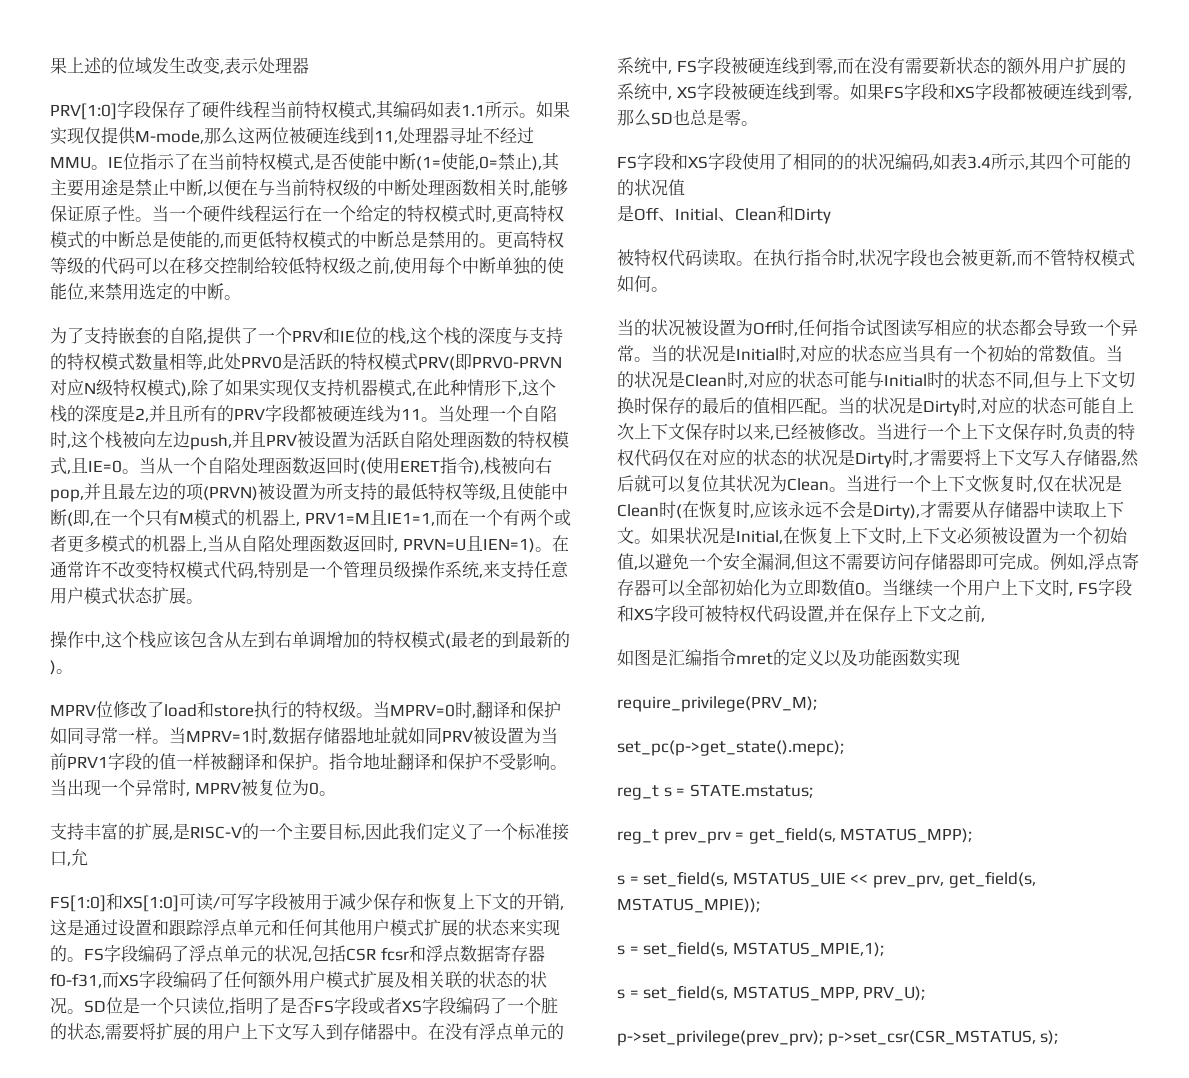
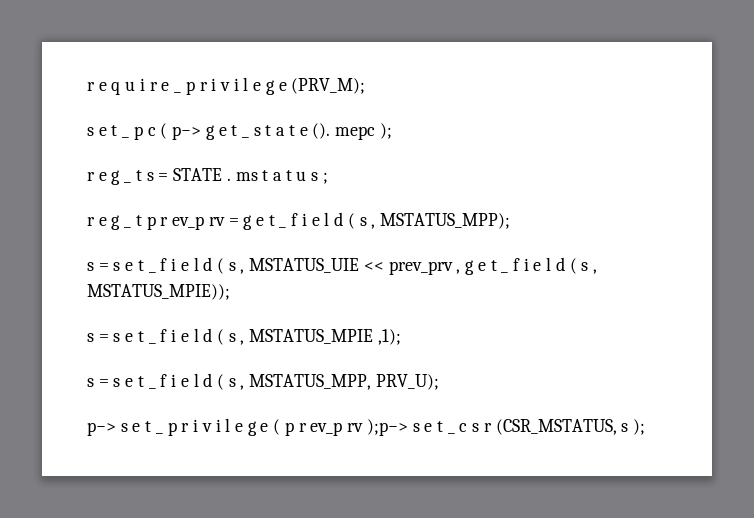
- 果上述的位域发生改变,表示处理器
- PRV[1:0]字段保存了硬件线程当前特权模式,其编码如表1.1所示。如果实现仅提供M-mode,那么这两位被硬连线到11,处理器寻址不经过MMU。IE位指示了在当前特权模式,是否使能中断(1=使能,0=禁止),其主要用途是禁止中断,以便在与当前特权级的中断处理函数相关时,能够保证原子性。当一个硬件线程运行在一个给定的特权模式时,更高特权模式的中断总是使能的,而更低特权模式的中断总是禁用的。更高特权等级的代码可以在移交控制给较低特权级之前,使用每个中断单独的使能位,来禁用选定的中断。
- 为了支持嵌套的自陷,提供了一个PRV和IE位的栈,这个栈的深度与支持的特权模式数量相等,此处PRV0是活跃的特权模式PRV(即PRV0-PRVN对应N级特权模式),除了如果实现仅支持机器模式,在此种情形下,这个栈的深度是2,并且所有的PRV字段都被硬连线为11。当处理一个自陷时,这个栈被向左边push,并且PRV被设置为活跃自陷处理函数的特权模式,且IE=0。当从一个自陷处理函数返回时(使用ERET指令),栈被向右pop,并且最左边的项(PRVN)被设置为所支持的最低特权等级,且使能中断(即,在一个只有M模式的机器上, PRV1=M且IE1=1,而在一个有两个或者更多模式的机器上,当从自陷处理函数返回时, PRVN=U且IEN=1)。在通常许不改变特权模式代码,特别是一个管理员级操作系统,来支持任意用户模式状态扩展。
- 操作中,这个栈应该包含从左到右单调增加的特权模式(最老的到最新的)。
- MPRV位修改了load和store执行的特权级。当MPRV=0时,翻译和保护如同寻常一样。当MPRV=1时,数据存储器地址就如同PRV被设置为当前PRV1字段的值一样被翻译和保护。指令地址翻译和保护不受影响。当出现一个异常时, MPRV被复位为0。
- 支持丰富的扩展,是RISC-V的一个主要目标,因此我们定义了一个标准接口,允
- FS[1:0]和XS[1:0]可读/可写字段被用于减少保存和恢复上下文的开销,这是通过设置和跟踪浮点单元和任何其他用户模式扩展的状态来实现的。FS字段编码了浮点单元的状况,包括CSR fcsr和浮点数据寄存器f0-f31,而XS字段编码了任何额外用户模式扩展及相关联的状态的状况。SD位是一个只读位,指明了是否FS字段或者XS字段编码了一个脏的状态,需要将扩展的用户上下文写入到存储器中。在没有浮点单元的系统中, FS字段被硬连线到零,而在没有需要新状态的额外用户扩展的系统中, XS字段被硬连线到零。如果FS字段和XS字段都被硬连线到零,那么SD也总是零。
- FS字段和XS字段使用了相同的的状况编码,如表3.4所示,其四个可能的的状况值
- 是Off、Initial、Clean和Dirty
- 被特权代码读取。在执行指令时,状况字段也会被更新,而不管特权模式如何。
- 当的状况被设置为Off时,任何指令试图读写相应的状态都会导致一个异常。当的状况是Initial时,对应的状态应当具有一个初始的常数值。当的状况是Clean时,对应的状态可能与Initial时的状态不同,但与上下文切换时保存的最后的值相匹配。当的状况是Dirty时,对应的状态可能自上次上下文保存时以来,已经被修改。当进行一个上下文保存时,负责的特权代码仅在对应的状态的状况是Dirty时,才需要将上下文写入存储器,然后就可以复位其状况为Clean。当进行一个上下文恢复时,仅在状况是Clean时(在恢复时,应该永远不会是Dirty),才需要从存储器中读取上下文。如果状况是Initial,在恢复上下文时,上下文必须被设置为一个初始值,以避免一个安全漏洞,但这不需要访问存储器即可完成。例如,浮点寄存器可以全部初始化为立即数值0。当继续一个用户上下文时, FS字段和XS字段可被特权代码设置,并在保存上下文之前,
- 如图是汇编指令mret的定义以及功能函数实现
- require_privilege(PRV_M);
- set_pc(p->get_state().mepc);
- reg_t s = STATE.mstatus;
- reg_t prev_prv = get_field(s, MSTATUS_MPP);
- s = set_field(s, MSTATUS_UIE << prev_prv, get_field(s, MSTATUS_MPIE));
- s = set_field(s, MSTATUS_MPIE,1);
- s = set_field(s, MSTATUS_MPP, PRV_U);
- p->set_privilege(prev_prv); p->set_csr(CSR_MSTATUS, s);
+ r e q u i r e _ p r i v i l e g e (PRV_M);
+ s e t _ p c ( p−> g e t _ s t a t e (). mepc );
+ r e g _ t s = STATE . ms t a t u s ;
+ r e g _ t p r ev_p rv = g e t _ f i e l d ( s , MSTATUS_MPP);
+ s = s e t _ f i e l d ( s , MSTATUS_UIE << prev_prv , g e t _ f i e l d ( s , MSTATUS_MPIE));
+ s = s e t _ f i e l d ( s , MSTATUS_MPIE ,1);
+ s = s e t _ f i e l d ( s , MSTATUS_MPP, PRV_U);
+ p−> s e t _ p r i v i l e g e ( p r ev_p rv );p−> s e t _ c s r (CSR_MSTATUS, s );

